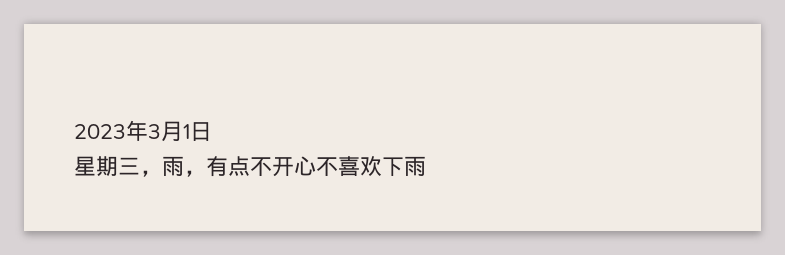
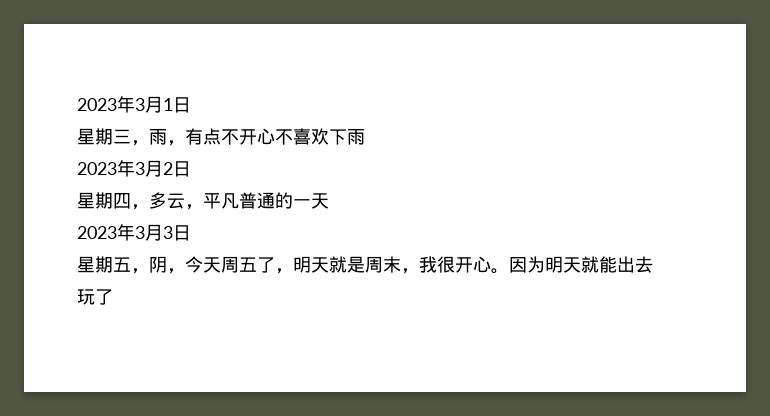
+ 2023年3月2日
+ 星期四，多云，平凡普通的一天
+ 2023年3月3日
+ 星期五，阴，今天周五了，明天就是周末，我很开心。因为明天就能出去玩了

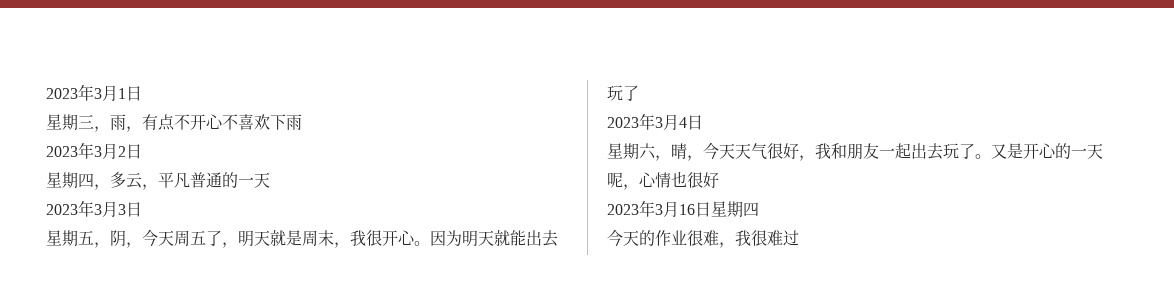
+ 2023年3月4日
+ 星期六，晴，今天天气很好，我和朋友一起出去玩了。又是开心的一天呢，心情也很好
+ 2023年3月16日星期四
+ 今天的作业很难，我很难过

